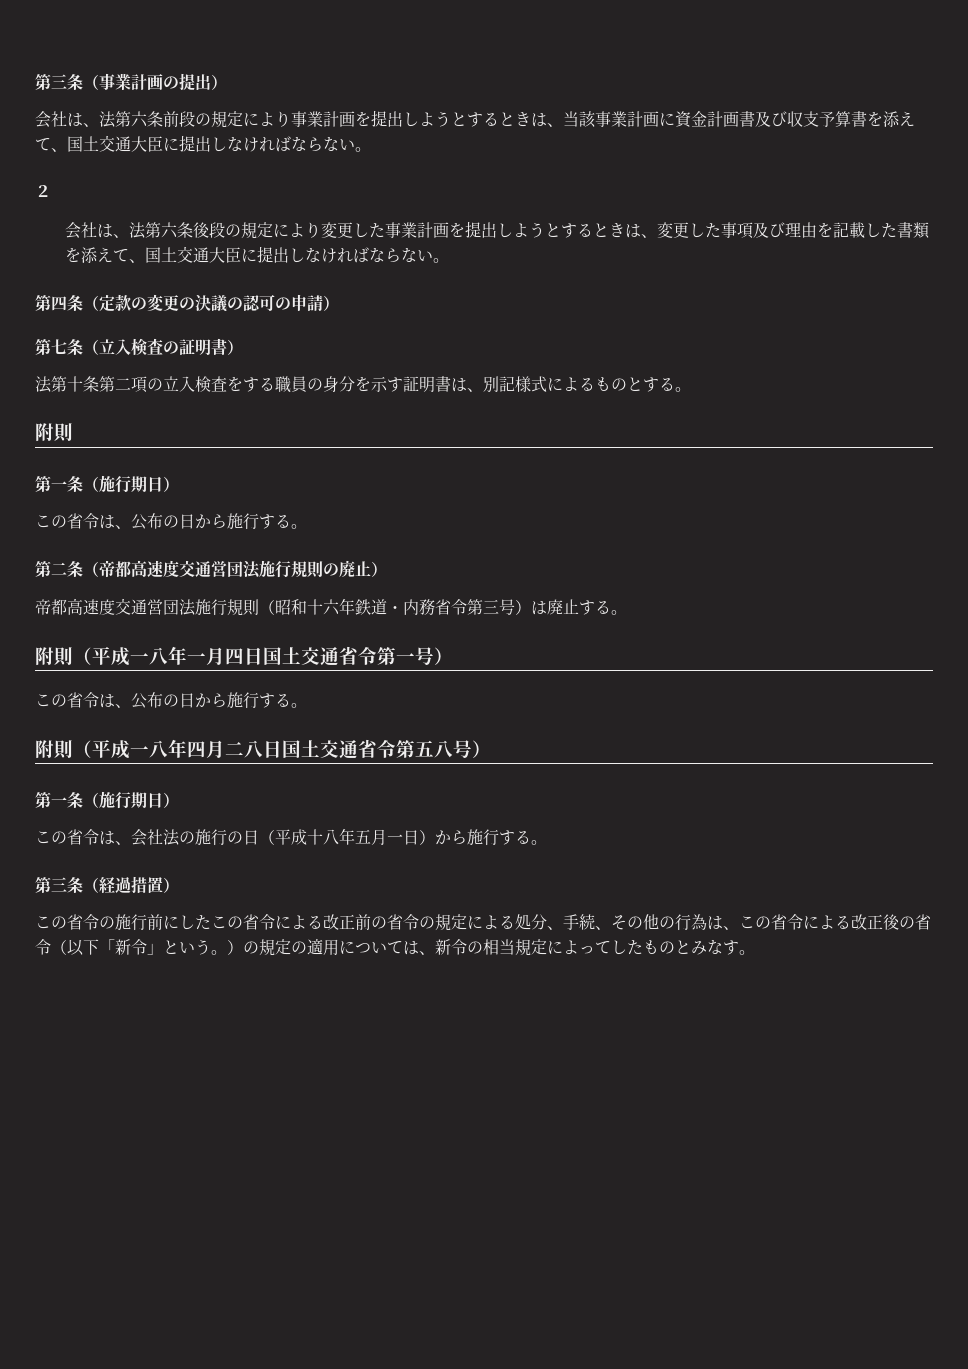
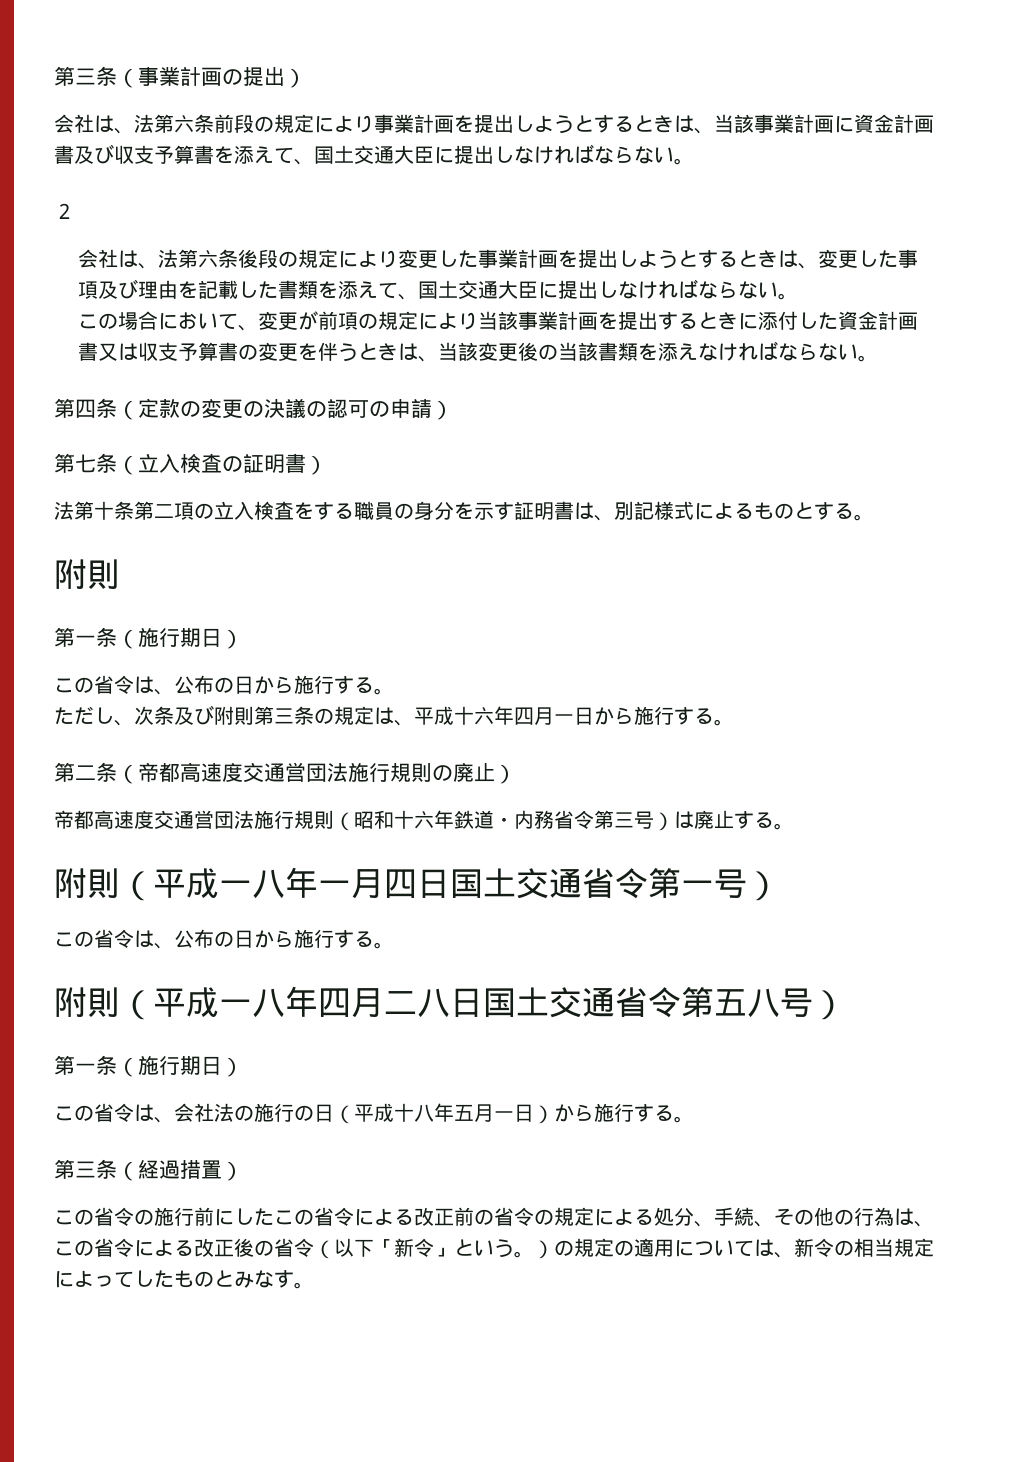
+ この場合において、変更が前項の規定により当該事業計画を提出するときに添付した資金計画書又は収支予算書の変更を伴うときは、当該変更後の当該書類を添えなければならない。
+ ただし、次条及び附則第三条の規定は、平成十六年四月一日から施行する。

